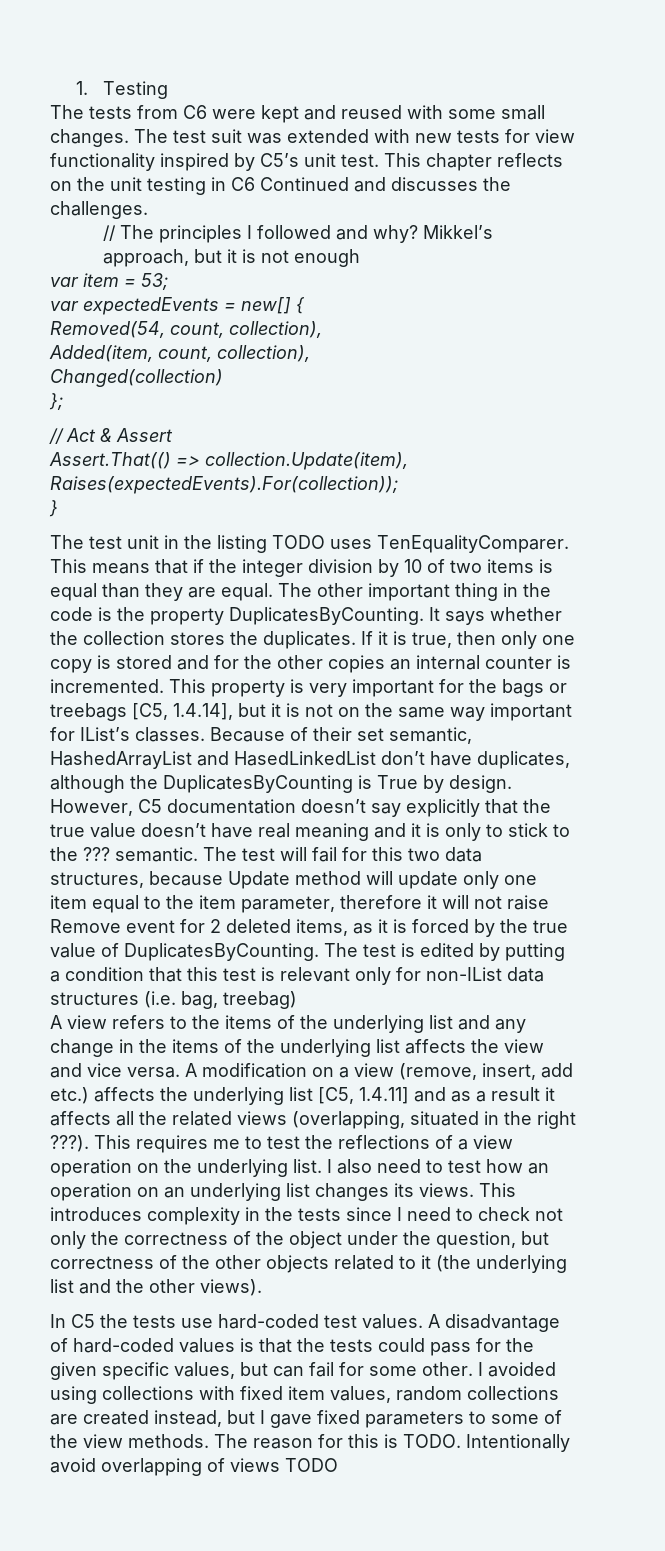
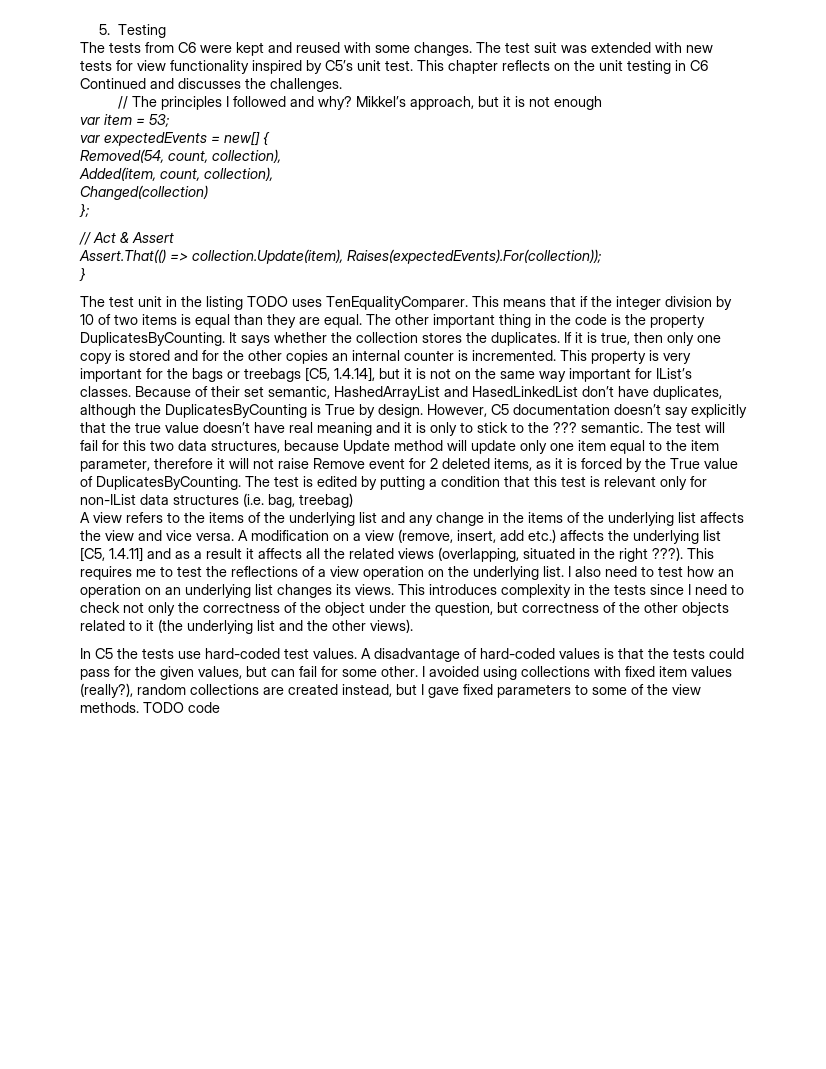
- 1. Testing
+ 5. Testing
- The tests from C6 were kept and reused with some small changes.
+ The tests from C6 were kept and reused with some changes.
- The test will fail for this two data structures, because Update method will update only one item equal to the item parameter, therefore it will not raise Remove event for 2 deleted items, as it is forced by the true value of DuplicatesByCounting.
+ The test will fail for this two data structures, because Update method will update only one item equal to the item parameter, therefore it will not raise Remove event for 2 deleted items, as it is forced by the True value of DuplicatesByCounting.
- A disadvantage of hard-coded values is that the tests could pass for the given specific values, but can fail for some other.
+ A disadvantage of hard-coded values is that the tests could pass for the given values, but can fail for some other.
- I avoided using collections with fixed item values, random collections are created instead, but I gave fixed parameters to some of the view methods.
+ I avoided using collections with fixed item values (really?), random collections are created instead, but I gave fixed parameters to some of the view methods.
- The reason for this is TODO. Intentionally avoid overlapping of views TODO
+ TODO code

